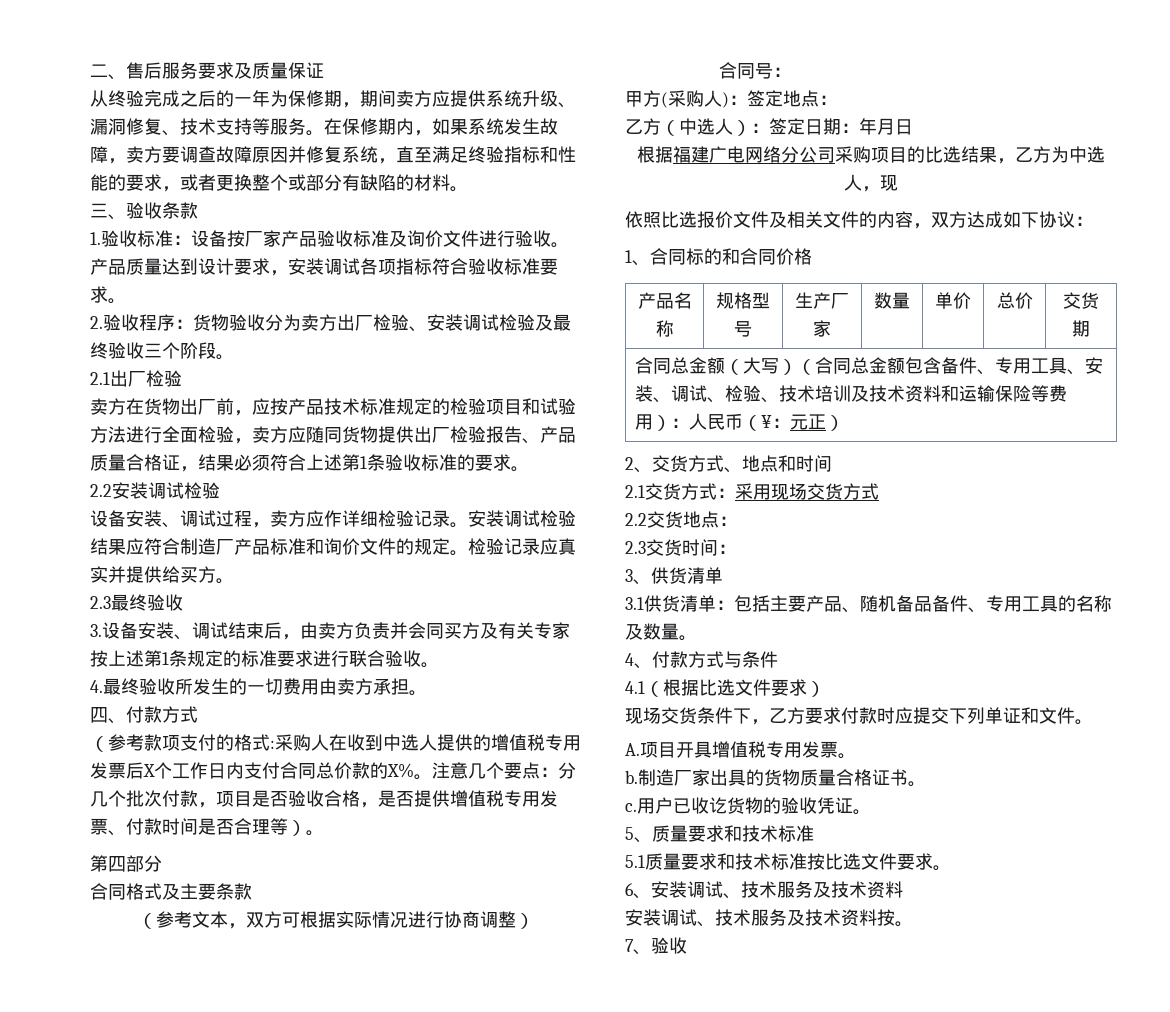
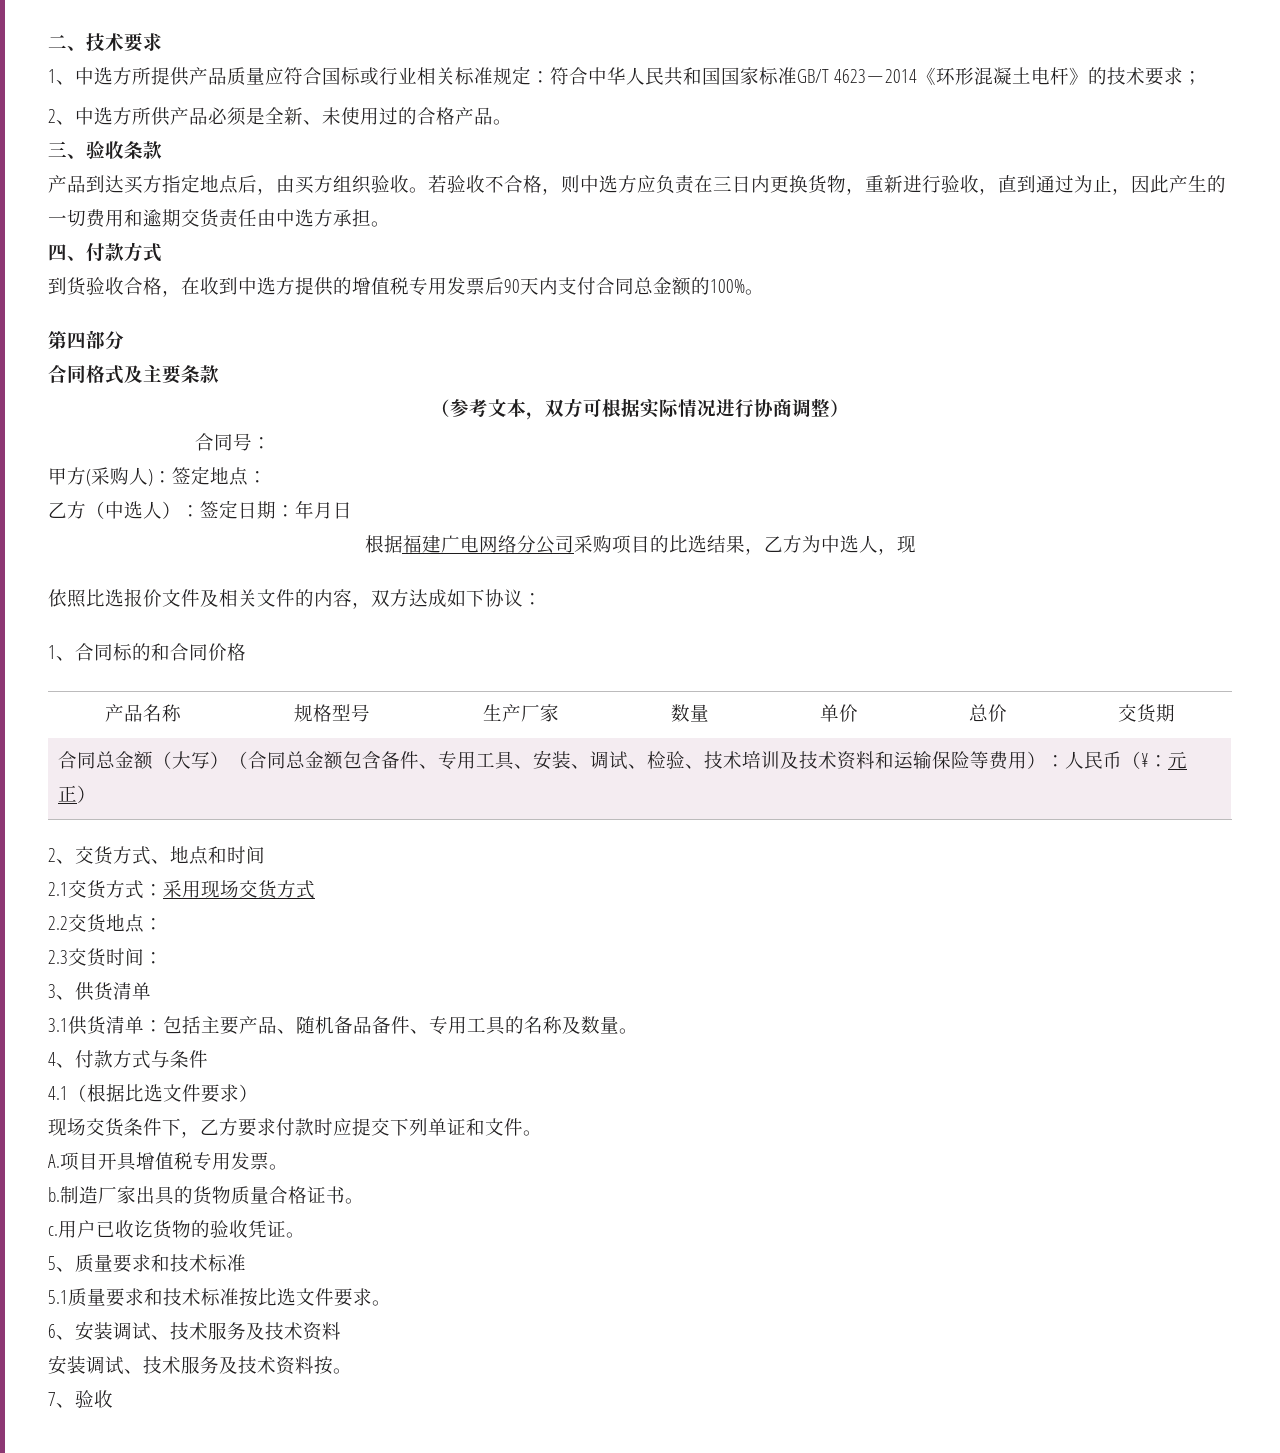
- 二、售后服务要求及质量保证
- 从终验完成之后的一年为保修期，期间卖方应提供系统升级、漏洞修复、技术支持等服务。在保修期内，如果系统发生故障，卖方要调查故障原因并修复系统，直至满足终验指标和性能的要求，或者更换整个或部分有缺陷的材料。
+ 二、技术要求
+ 1、中选方所提供产品质量应符合国标或行业相关标准规定：符合中华人民共和国国家标准GB/T 4623－2014《环形混凝土电杆》的技术要求；
+ 2、中选方所供产品必须是全新、未使用过的合格产品。
  三、验收条款
- 1.验收标准：设备按厂家产品验收标准及询价文件进行验收。产品质量达到设计要求，安装调试各项指标符合验收标准要求。
- 2.验收程序：货物验收分为卖方出厂检验、安装调试检验及最终验收三个阶段。
- 2.1出厂检验
- 卖方在货物出厂前，应按产品技术标准规定的检验项目和试验方法进行全面检验，卖方应随同货物提供出厂检验报告、产品质量合格证，结果必须符合上述第1条验收标准的要求。
- 2.2安装调试检验
- 设备安装、调试过程，卖方应作详细检验记录。安装调试检验结果应符合制造厂产品标准和询价文件的规定。检验记录应真实并提供给买方。
- 2.3最终验收
- 3.设备安装、调试结束后，由卖方负责并会同买方及有关专家按上述第1条规定的标准要求进行联合验收。
- 4.最终验收所发生的一切费用由卖方承担。
+ 产品到达买方指定地点后，由买方组织验收。若验收不合格，则中选方应负责在三日内更换货物，重新进行验收，直到通过为止，因此产生的一切费用和逾期交货责任由中选方承担。
- （参考款项支付的格式:采购人在收到中选人提供的增值税专用发票后X个工作日内支付合同总价款的X%。注意几个要点：分几个批次付款，项目是否验收合格，是否提供增值税专用发票、付款时间是否合理等）。
+ 到货验收合格，在收到中选方提供的增值税专用发票后90天内支付合同总金额的100%。

